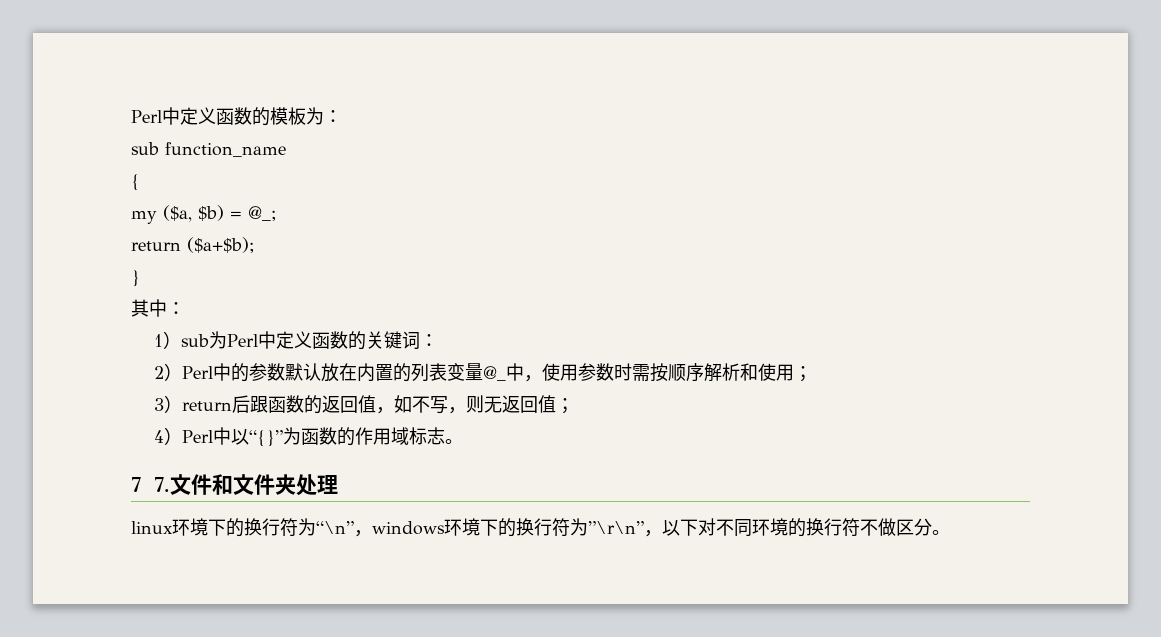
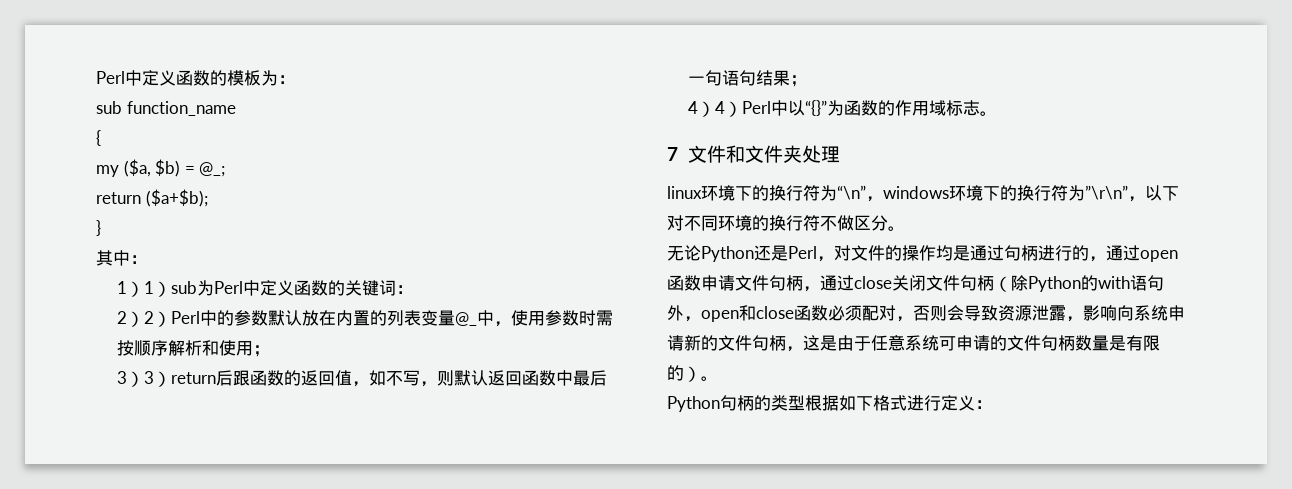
- 1）sub为Perl中定义函数的关键词：
+ 1）1）sub为Perl中定义函数的关键词：
- 2）Perl中的参数默认放在内置的列表变量@_中，使用参数时需按顺序解析和使用；
+ 2）2）Perl中的参数默认放在内置的列表变量@_中，使用参数时需按顺序解析和使用；
- 3）return后跟函数的返回值，如不写，则无返回值；
+ 3）3）return后跟函数的返回值，如不写，则默认返回函数中最后一句语句结果；
- 4）Perl中以“{}”为函数的作用域标志。
+ 4）4）Perl中以“{}”为函数的作用域标志。
- 7 7.文件和文件夹处理
+ 7文件和文件夹处理
+ 无论Python还是Perl，对文件的操作均是通过句柄进行的，通过open函数申请文件句柄，通过close关闭文件句柄（除Python的with语句外，open和close函数必须配对，否则会导致资源泄露，影响向系统申请新的文件句柄，这是由于任意系统可申请的文件句柄数量是有限的）。
+ Python句柄的类型根据如下格式进行定义：

